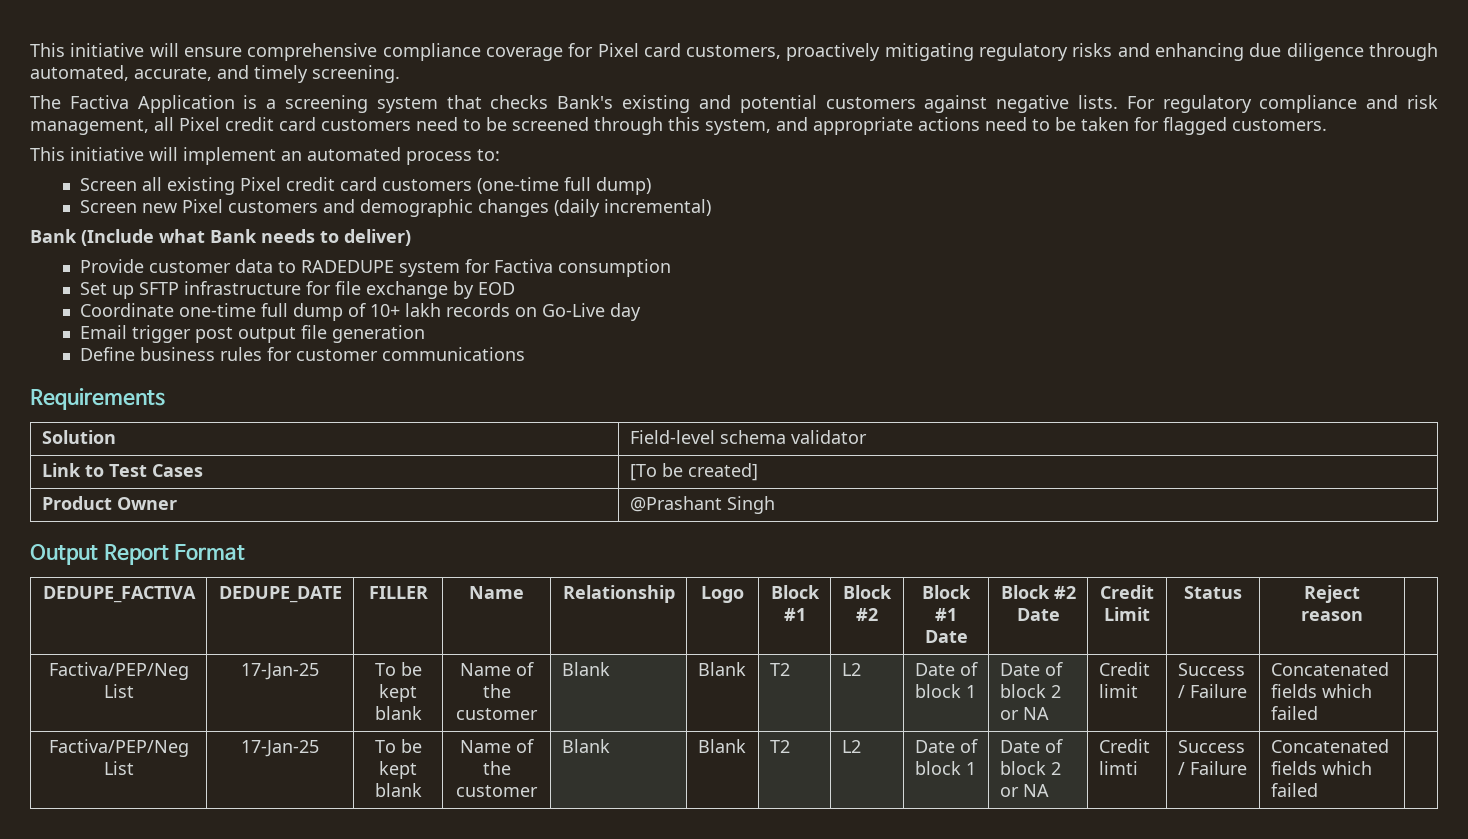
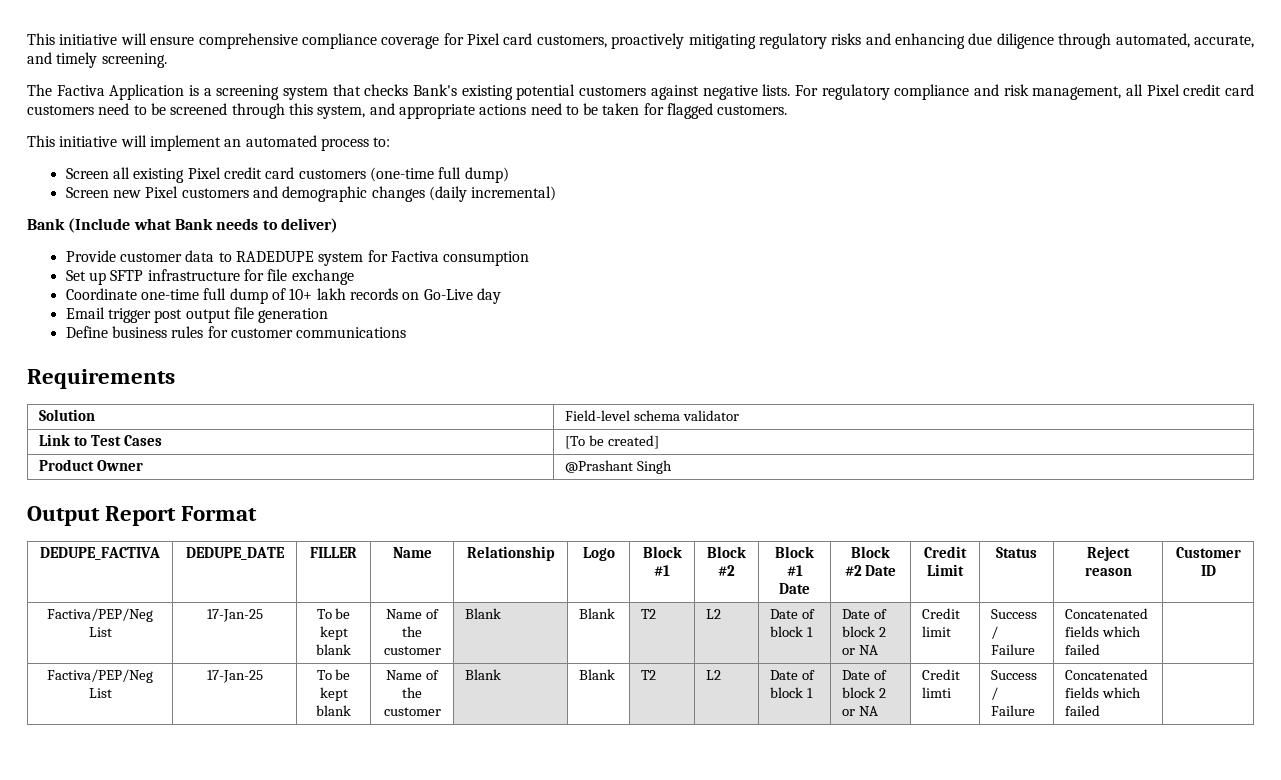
- The Factiva Application is a screening system that checks Bank's existing and potential customers against negative lists.
+ The Factiva Application is a screening system that checks Bank's existing potential customers against negative lists.
- Set up SFTP infrastructure for file exchange by EOD
+ Set up SFTP infrastructure for file exchange
- DEDUPE_FACTIVA | DEDUPE_DATE | FILLER | Name | Relationship | Logo | Block #1 | Block #2 | Block #1 Date | Block #2 Date | Credit Limit | Status | Reject reason |
+ DEDUPE_FACTIVA | DEDUPE_DATE | FILLER | Name | Relationship | Logo | Block #1 | Block #2 | Block #1 Date | Block #2 Date | Credit Limit | Status | Reject reason | Customer ID

